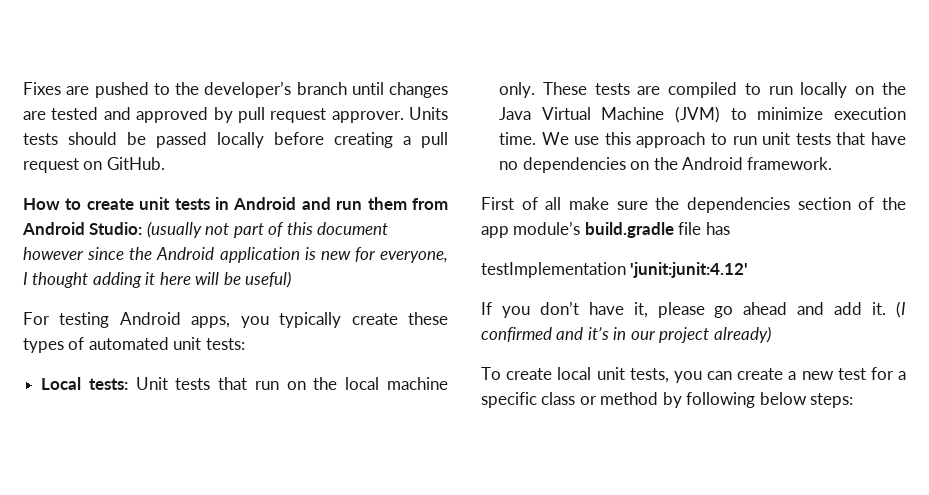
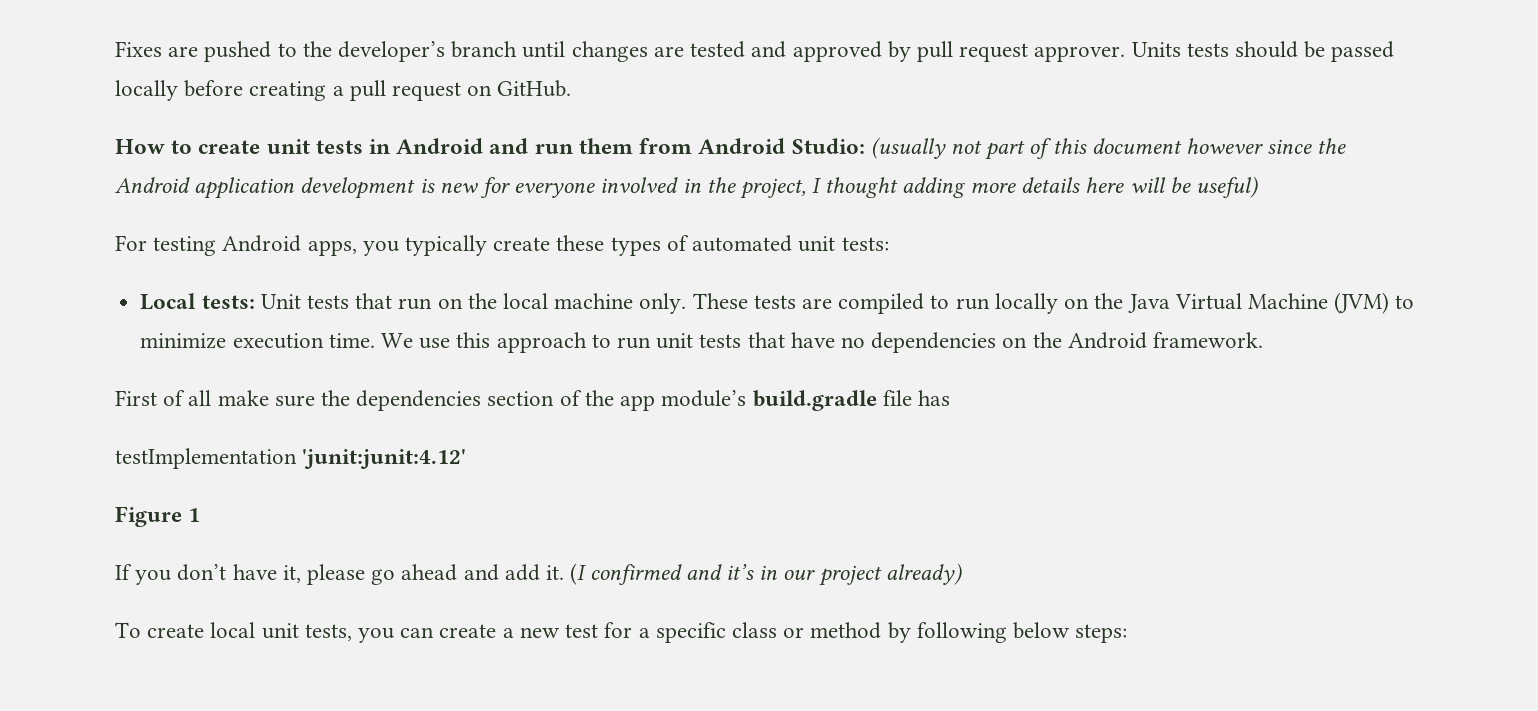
- How to create unit tests in Android and run them from Android Studio: (usually not part of this document however since the Android application is new for everyone, I thought adding it here will be useful)
+ How to create unit tests in Android and run them from Android Studio: (usually not part of this document however since the Android application development is new for everyone involved in the project, I thought adding more details here will be useful)
+ Figure 1

